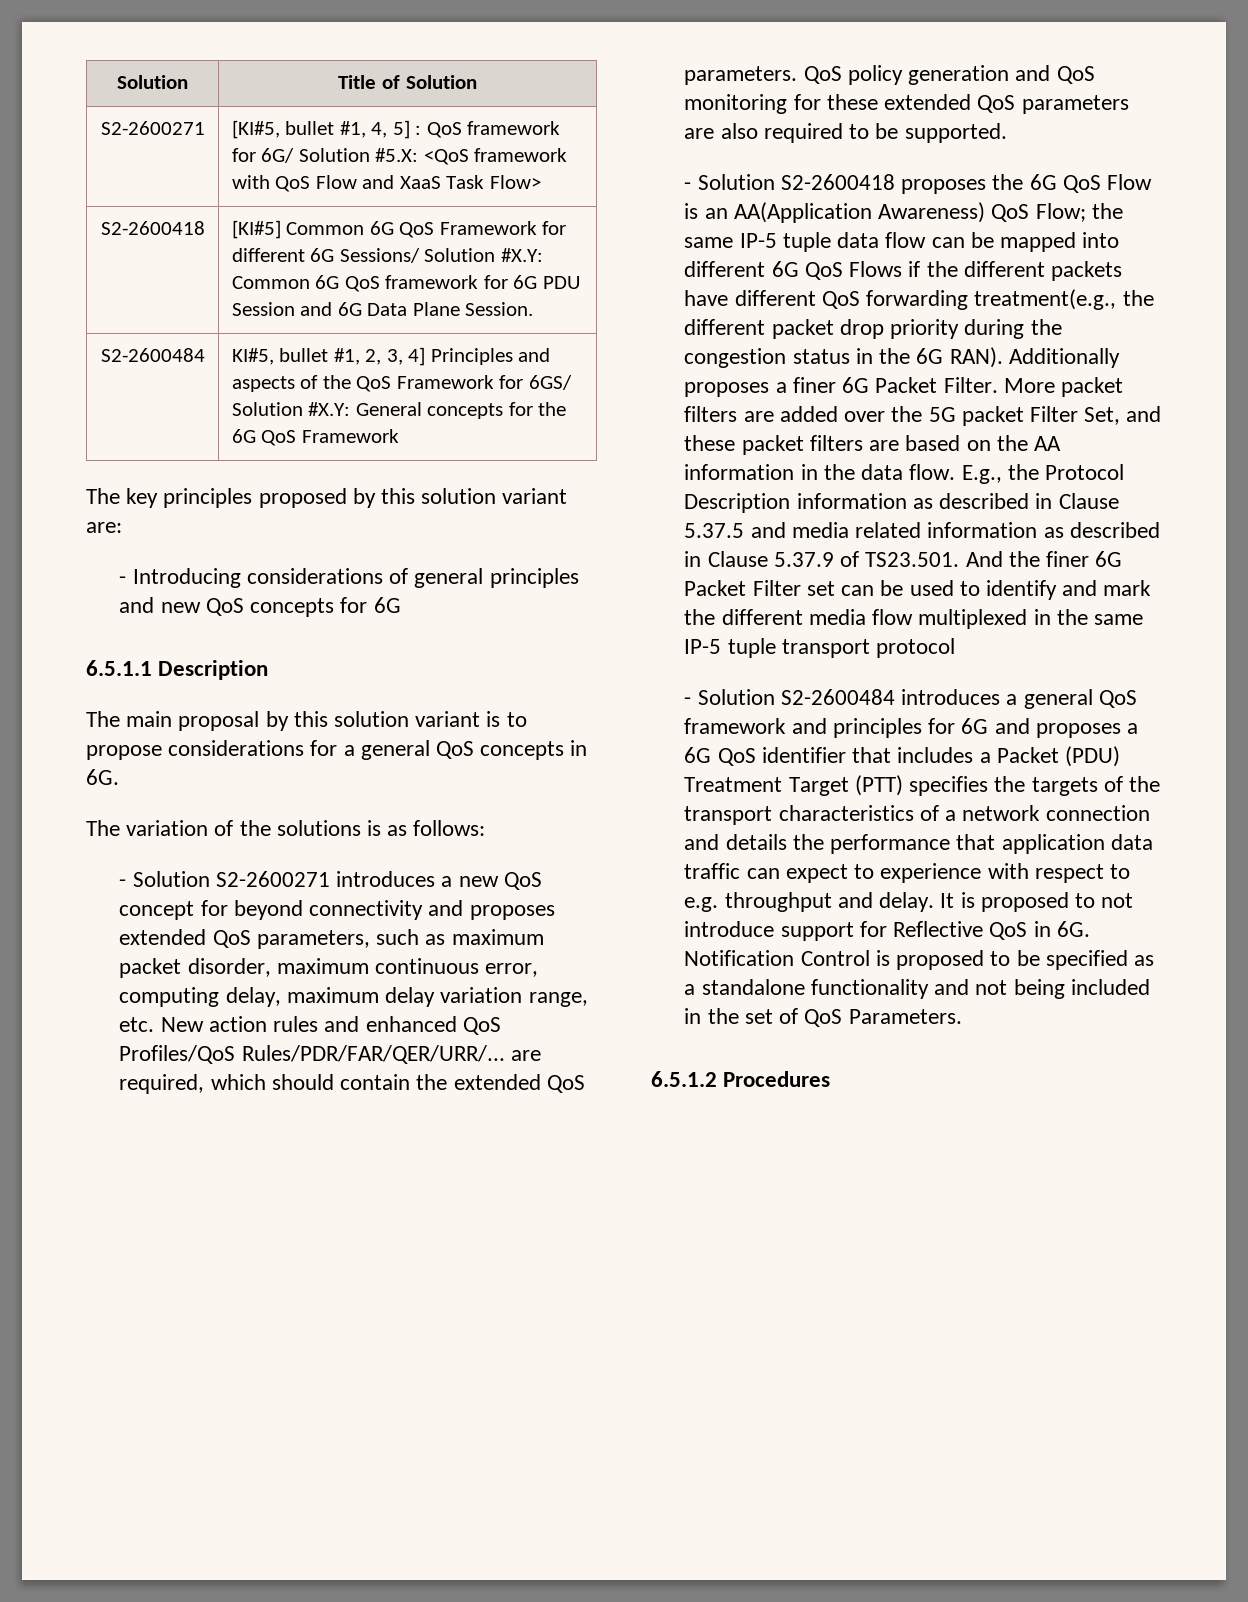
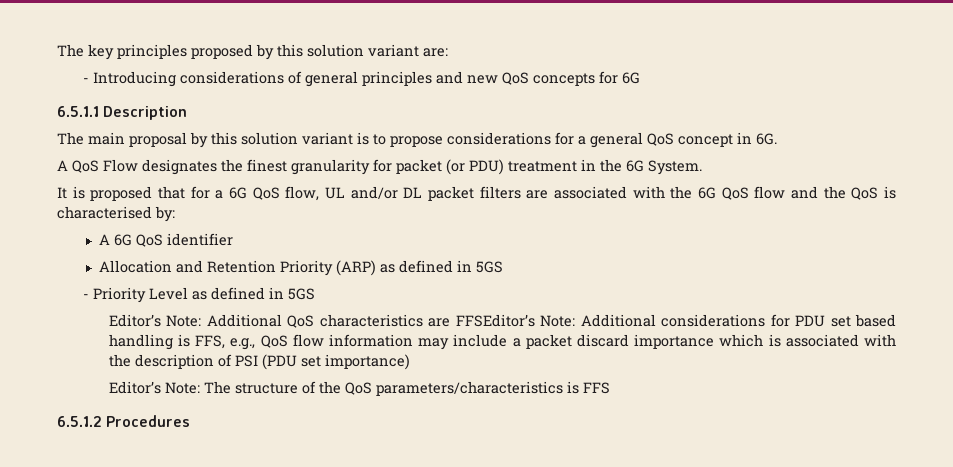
- Solution | Title of Solution
- S2-2600271 | [KI#5, bullet #1, 4, 5] : QoS framework for 6G/ Solution #5.X: <QoS framework with QoS Flow and XaaS Task Flow>
- S2-2600418 | [KI#5] Common 6G QoS Framework for different 6G Sessions/ Solution #X.Y: Common 6G QoS framework for 6G PDU Session and 6G Data Plane Session.
- S2-2600484 | KI#5, bullet #1, 2, 3, 4] Principles and aspects of the QoS Framework for 6GS/ Solution #X.Y: General concepts for the 6G QoS Framework
- The main proposal by this solution variant is to propose considerations for a general QoS concepts in 6G.
+ The main proposal by this solution variant is to propose considerations for a general QoS concept in 6G.
- The variation of the solutions is as follows:
- - Solution S2-2600271 introduces a new QoS concept for beyond connectivity and proposes extended QoS parameters, such as maximum packet disorder, maximum continuous error, computing delay, maximum delay variation range, etc. New action rules and enhanced QoS Profiles/QoS Rules/PDR/FAR/QER/URR/... are required, which should contain the extended QoS parameters. QoS policy generation and QoS monitoring for these extended QoS parameters are also required to be supported.
- - Solution S2-2600418 proposes the 6G QoS Flow is an AA(Application Awareness) QoS Flow; the same IP-5 tuple data flow can be mapped into different 6G QoS Flows if the different packets have different QoS forwarding treatment(e.g., the different packet drop priority during the congestion status in the 6G RAN). Additionally proposes a finer 6G Packet Filter. More packet filters are added over the 5G packet Filter Set, and these packet filters are based on the AA information in the data flow. E.g., the Protocol Description information as described in Clause 5.37.5 and media related information as described in Clause 5.37.9 of TS23.501. And the finer 6G Packet Filter set can be used to identify and mark the different media flow multiplexed in the same IP-5 tuple transport protocol
- - Solution S2-2600484 introduces a general QoS framework and principles for 6G and proposes a 6G QoS identifier that includes a Packet (PDU) Treatment Target (PTT) specifies the targets of the transport characteristics of a network connection and details the performance that application data traffic can expect to experience with respect to e.g. throughput and delay. It is proposed to not introduce support for Reflective QoS in 6G. Notification Control is proposed to be specified as a standalone functionality and not being included in the set of QoS Parameters.
+ A QoS Flow designates the finest granularity for packet (or PDU) treatment in the 6G System.
+ It is proposed that for a 6G QoS flow, UL and/or DL packet filters are associated with the 6G QoS flow and the QoS is characterised by:
+ A 6G QoS identifier
+ Allocation and Retention Priority (ARP) as defined in 5GS
+ - Priority Level as defined in 5GS
+ Editor’s Note: Additional QoS characteristics are FFSEditor’s Note: Additional considerations for PDU set based handling is FFS, e.g., QoS flow information may include a packet discard importance which is associated with the description of PSI (PDU set importance)
+ Editor’s Note: The structure of the QoS parameters/characteristics is FFS

